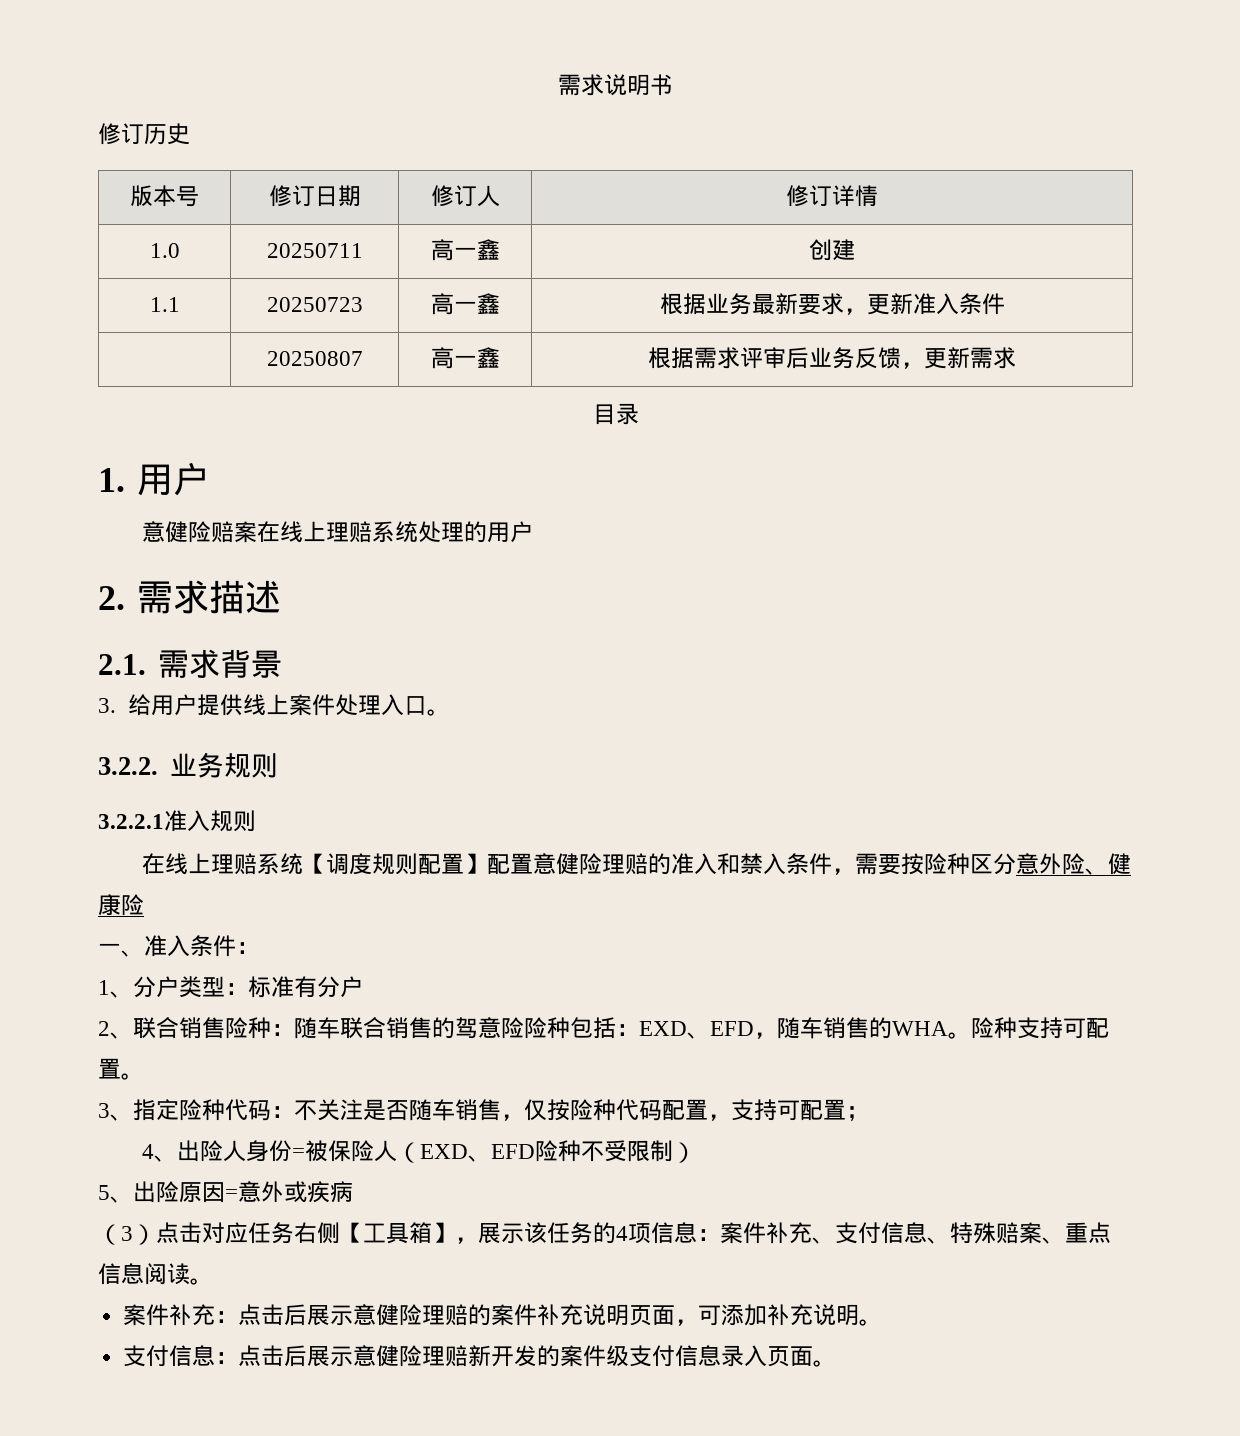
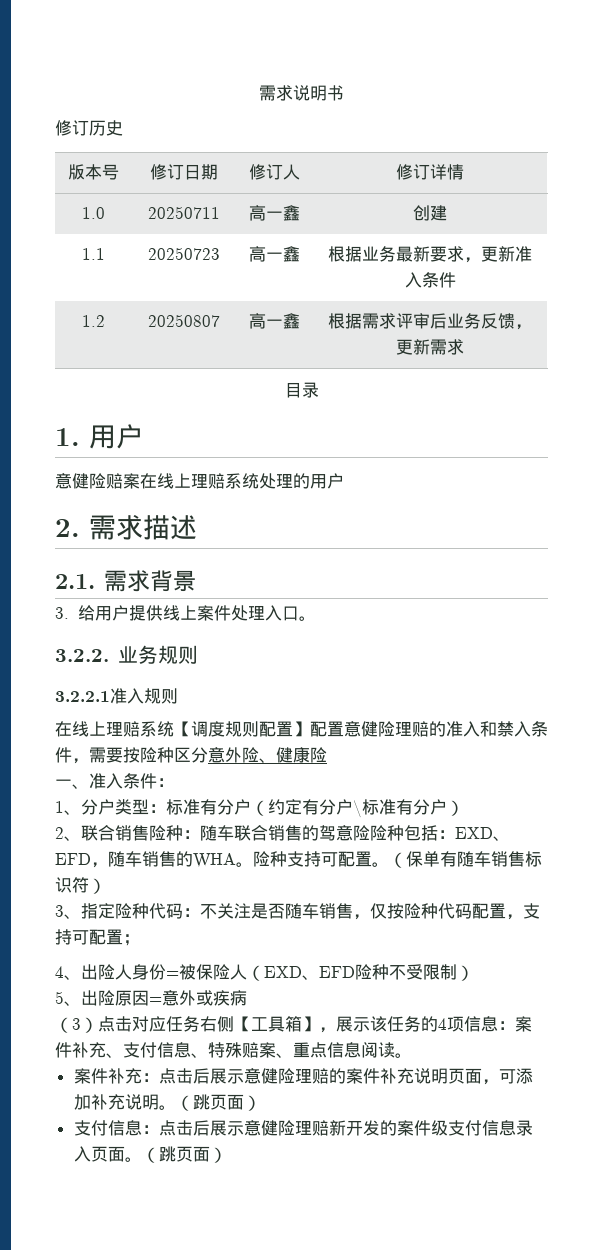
- | 20250807 | 高一鑫 | 根据需求评审后业务反馈，更新需求
+ 1.2 | 20250807 | 高一鑫 | 根据需求评审后业务反馈，更新需求
- 1、分户类型：标准有分户
+ 1、分户类型：标准有分户（约定有分户\标准有分户）
+ （保单有随车销售标识符）
- 案件补充：点击后展示意健险理赔的案件补充说明页面，可添加补充说明。
+ 案件补充：点击后展示意健险理赔的案件补充说明页面，可添加补充说明。（跳页面）
- 支付信息：点击后展示意健险理赔新开发的案件级支付信息录入页面。
+ 支付信息：点击后展示意健险理赔新开发的案件级支付信息录入页面。（跳页面）

